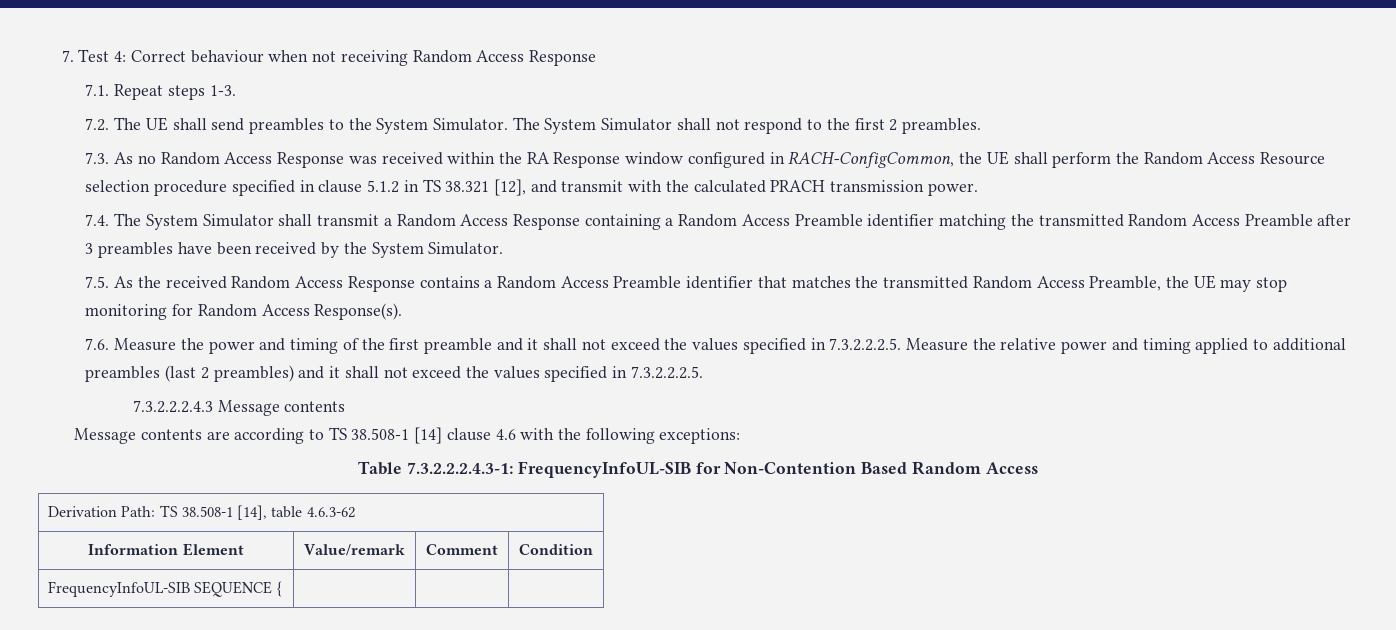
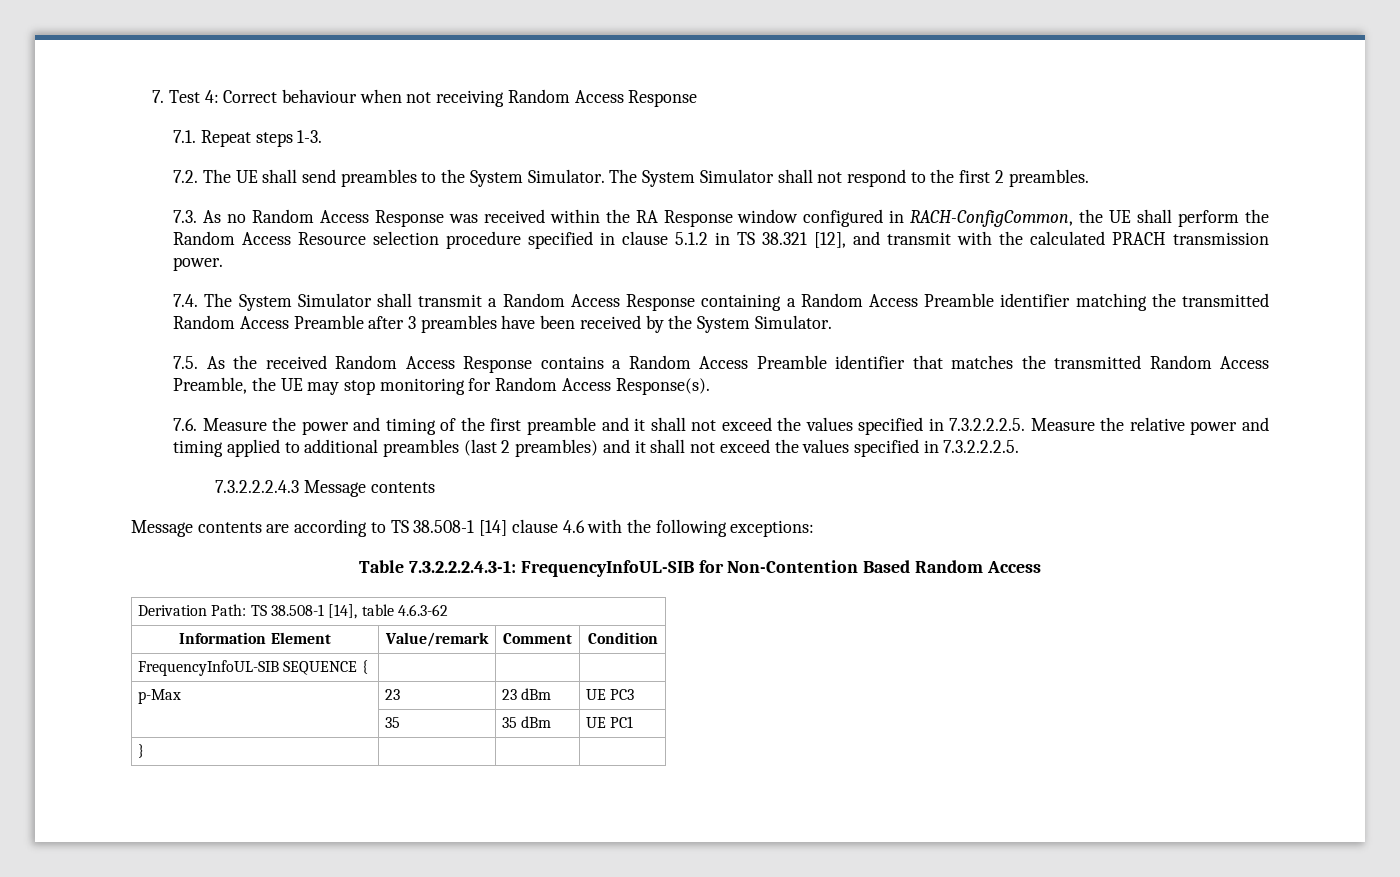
+ p-Max | 23 | 23 dBm | UE PC3
+ | 35 | 35 dBm | UE PC1
+ } | | |

